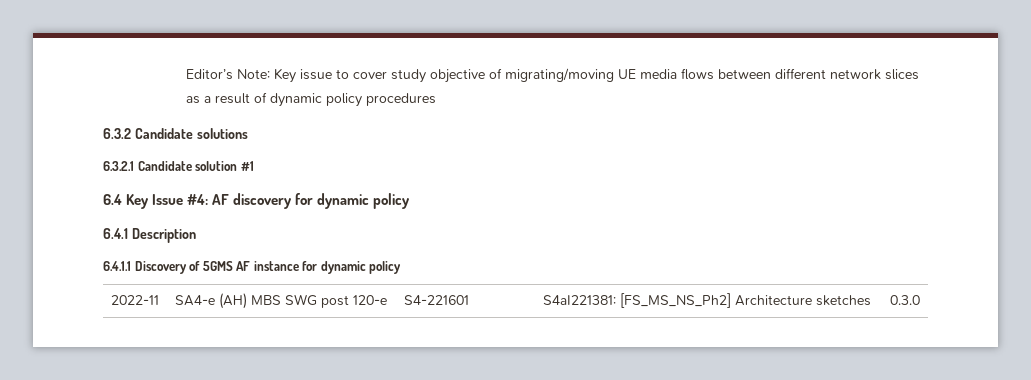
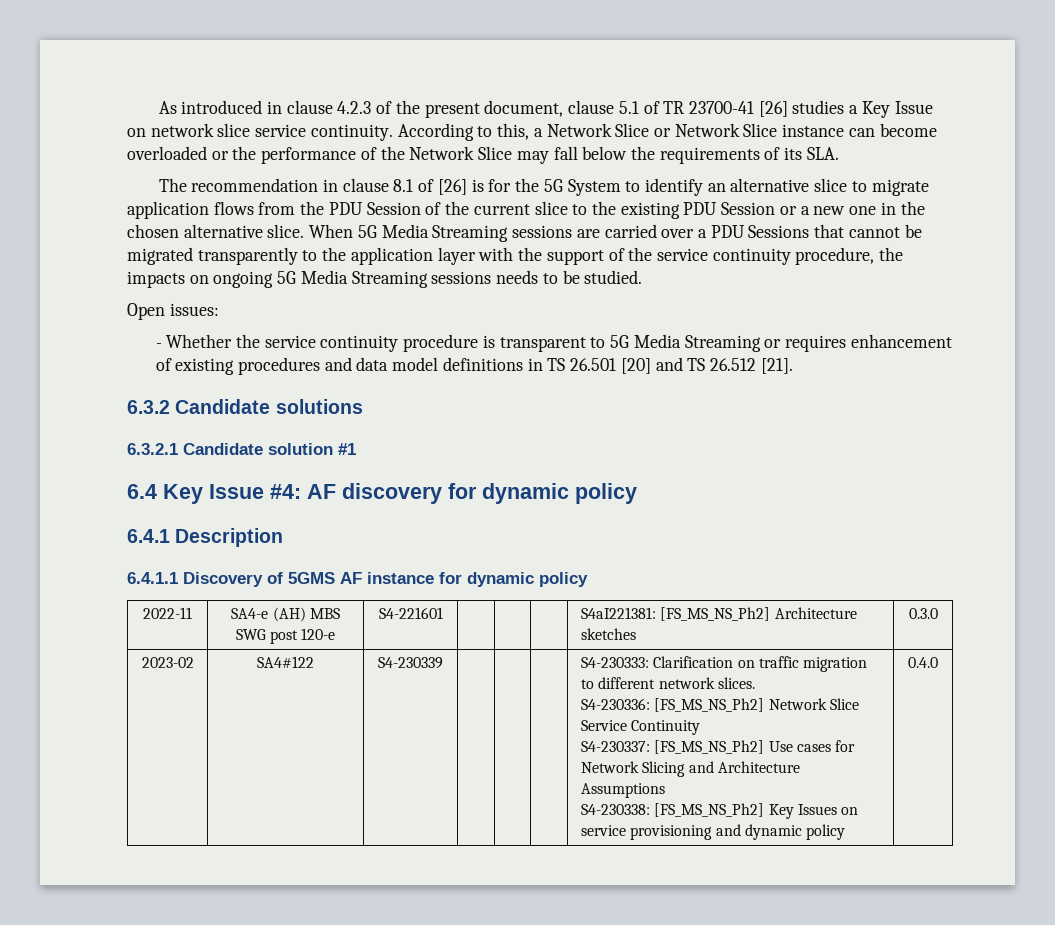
- Editor’s Note: Key issue to cover study objective of migrating/moving UE media flows between different network slices as a result of dynamic policy procedures
+ As introduced in clause 4.2.3 of the present document, clause 5.1 of TR 23700-41 [26] studies a Key Issue on network slice service continuity. According to this, a Network Slice or Network Slice instance can become overloaded or the performance of the Network Slice may fall below the requirements of its SLA.
+ The recommendation in clause 8.1 of [26] is for the 5G System to identify an alternative slice to migrate application flows from the PDU Session of the current slice to the existing PDU Session or a new one in the chosen alternative slice. When 5G Media Streaming sessions are carried over a PDU Sessions that cannot be migrated transparently to the application layer with the support of the service continuity procedure, the impacts on ongoing 5G Media Streaming sessions needs to be studied.
+ Open issues:
+ - Whether the service continuity procedure is transparent to 5G Media Streaming or requires enhancement of existing procedures and data model definitions in TS 26.501 [20] and TS 26.512 [21].
+ 2023-02 | SA4#122 | S4-230339 | | | | S4-230333: Clarification on traffic migration to different network slices.
+ S4-230336: [FS_MS_NS_Ph2] Network Slice Service Continuity
+ S4-230337: [FS_MS_NS_Ph2] Use cases for Network Slicing and Architecture Assumptions
+ S4-230338: [FS_MS_NS_Ph2] Key Issues on service provisioning and dynamic policy | 0.4.0

